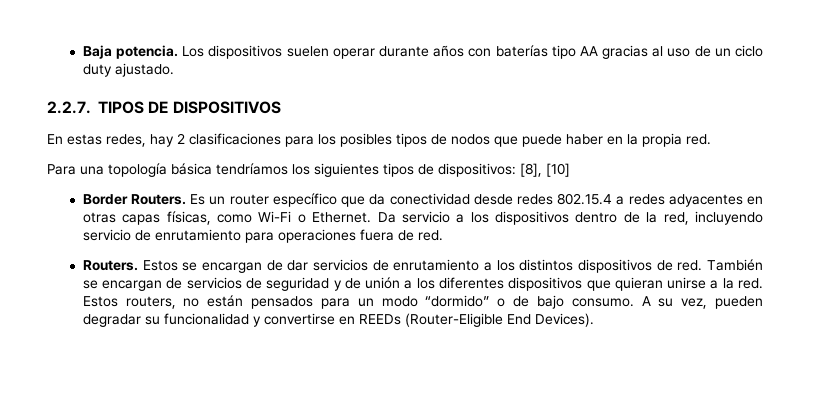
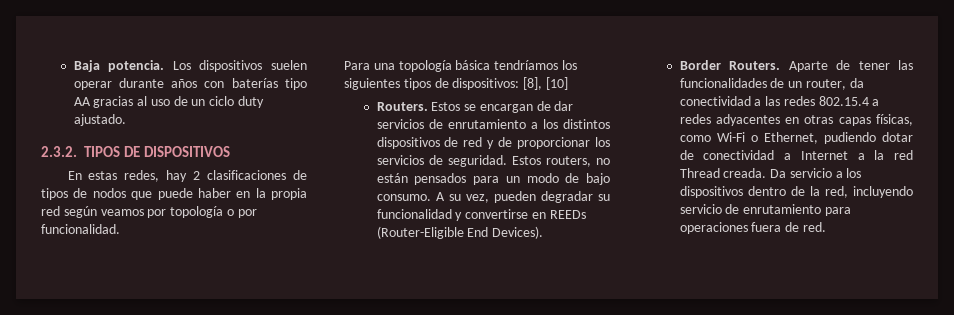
- 2.2.7. TIPOS DE DISPOSITIVOS
+ 2.3.2. TIPOS DE DISPOSITIVOS
- En estas redes, hay 2 clasificaciones para los posibles tipos de nodos que puede haber en la propia red.
+ En estas redes, hay 2 clasificaciones de tipos de nodos que puede haber en la propia red según veamos por topología o por funcionalidad.
- Border Routers. Es un router específico que da conectividad desde redes 802.15.4 a redes adyacentes en otras capas físicas, como Wi-Fi o Ethernet.
+ Routers. Estos se encargan de dar servicios de enrutamiento a los distintos dispositivos de red y de proporcionar los servicios de seguridad. Estos routers, no están pensados para un modo de bajo consumo. A su vez, pueden degradar su funcionalidad y convertirse en REEDs (Router-Eligible End Devices).
+ Border Routers. Aparte de tener las funcionalidades de un router, da conectividad a las redes 802.15.4 a redes adyacentes en otras capas físicas, como Wi-Fi o Ethernet, pudiendo dotar de conectividad a Internet a la red Thread creada.
- Routers. Estos se encargan de dar servicios de enrutamiento a los distintos dispositivos de red. También se encargan de servicios de seguridad y de unión a los diferentes dispositivos que quieran unirse a la red. Estos routers, no están pensados para un modo “dormido” o de bajo consumo. A su vez, pueden degradar su funcionalidad y convertirse en REEDs (Router-Eligible End Devices).

